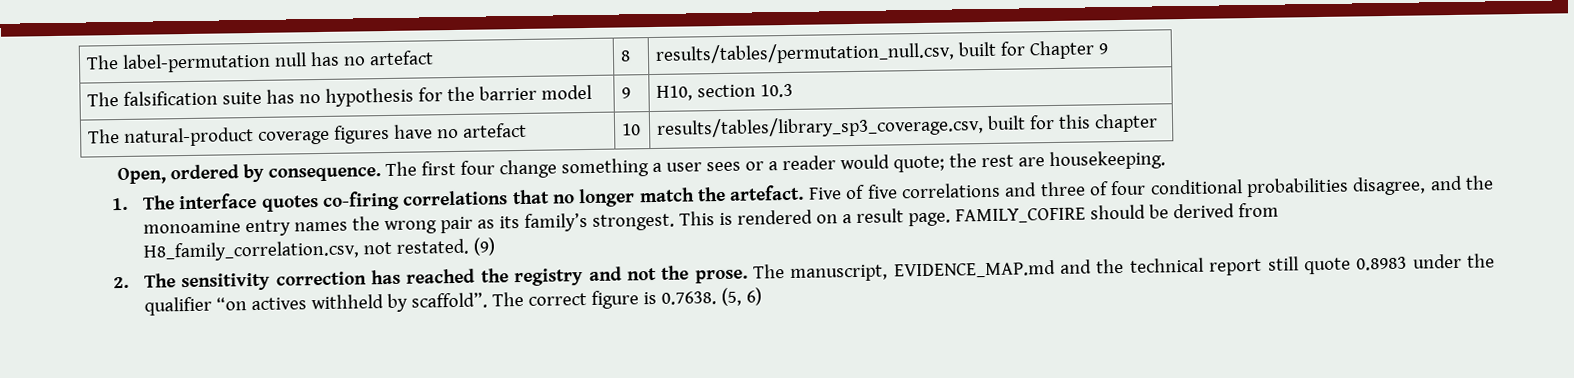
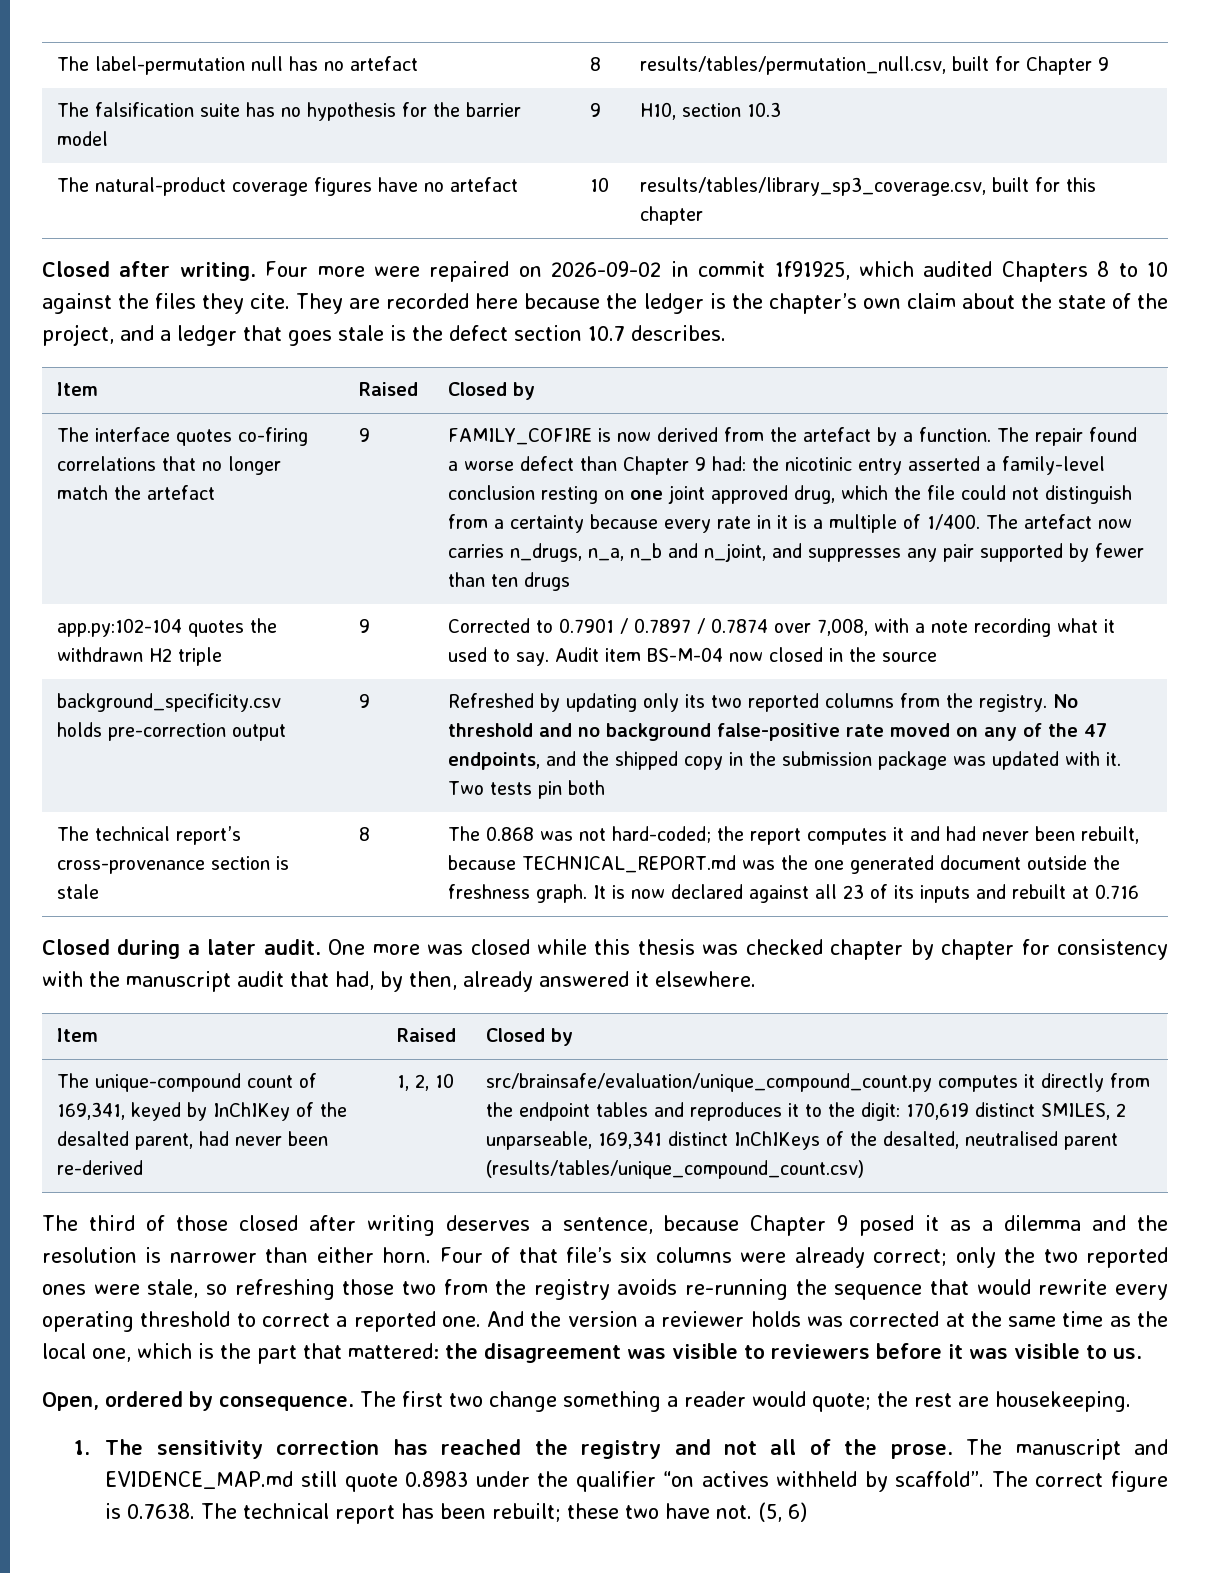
+ Closed after writing. Four more were repaired on 2026-09-02 in commit 1f91925, which audited Chapters 8 to 10 against the files they cite. They are recorded here because the ledger is the chapter’s own claim about the state of the project, and a ledger that goes stale is the defect section 10.7 describes.
+ Item | Raised | Closed by
+ The interface quotes co-firing correlations that no longer match the artefact | 9 | FAMILY_COFIRE is now derived from the artefact by a function. The repair found a worse defect than Chapter 9 had: the nicotinic entry asserted a family-level conclusion resting on one joint approved drug, which the file could not distinguish from a certainty because every rate in it is a multiple of 1/400. The artefact now carries n_drugs, n_a, n_b and n_joint, and suppresses any pair supported by fewer than ten drugs
+ app.py:102-104 quotes the withdrawn H2 triple | 9 | Corrected to 0.7901 / 0.7897 / 0.7874 over 7,008, with a note recording what it used to say. Audit item BS-M-04 now closed in the source
+ background_specificity.csv holds pre-correction output | 9 | Refreshed by updating only its two reported columns from the registry. No threshold and no background false-positive rate moved on any of the 47 endpoints, and the shipped copy in the submission package was updated with it. Two tests pin both
+ The technical report’s cross-provenance section is stale | 8 | The 0.868 was not hard-coded; the report computes it and had never been rebuilt, because TECHNICAL_REPORT.md was the one generated document outside the freshness graph. It is now declared against all 23 of its inputs and rebuilt at 0.716
+ Closed during a later audit. One more was closed while this thesis was checked chapter by chapter for consistency with the manuscript audit that had, by then, already answered it elsewhere.
+ Item | Raised | Closed by
+ The unique-compound count of 169,341, keyed by InChIKey of the desalted parent, had never been re-derived | 1, 2, 10 | src/brainsafe/evaluation/unique_compound_count.py computes it directly from the endpoint tables and reproduces it to the digit: 170,619 distinct SMILES, 2 unparseable, 169,341 distinct InChIKeys of the desalted, neutralised parent (results/tables/unique_compound_count.csv)
+ The third of those closed after writing deserves a sentence, because Chapter 9 posed it as a dilemma and the resolution is narrower than either horn. Four of that file’s six columns were already correct; only the two reported ones were stale, so refreshing those two from the registry avoids re-running the sequence that would rewrite every operating threshold to correct a reported one. And the version a reviewer holds was corrected at the same time as the local one, which is the part that mattered: the disagreement was visible to reviewers before it was visible to us.
- The first four change something a user sees or a reader would quote; the rest are housekeeping.
+ The first two change something a reader would quote; the rest are housekeeping.
- 1. The interface quotes co-firing correlations that no longer match the artefact. Five of five correlations and three of four conditional probabilities disagree, and the monoamine entry names the wrong pair as its family’s strongest. This is rendered on a result page. FAMILY_COFIRE should be derived from H8_family_correlation.csv, not restated. (9)
- 2. The sensitivity correction has reached the registry and not the prose.
+ 1. The sensitivity correction has reached the registry and not all of the prose.
- The manuscript, EVIDENCE_MAP.md and the technical report still quote 0.8983 under the qualifier “on actives withheld by scaffold”.
+ The manuscript and EVIDENCE_MAP.md still quote 0.8983 under the qualifier “on actives withheld by scaffold”.
- The correct figure is 0.7638. (5, 6)
+ The correct figure is 0.7638. The technical report has been rebuilt; these two have not. (5, 6)

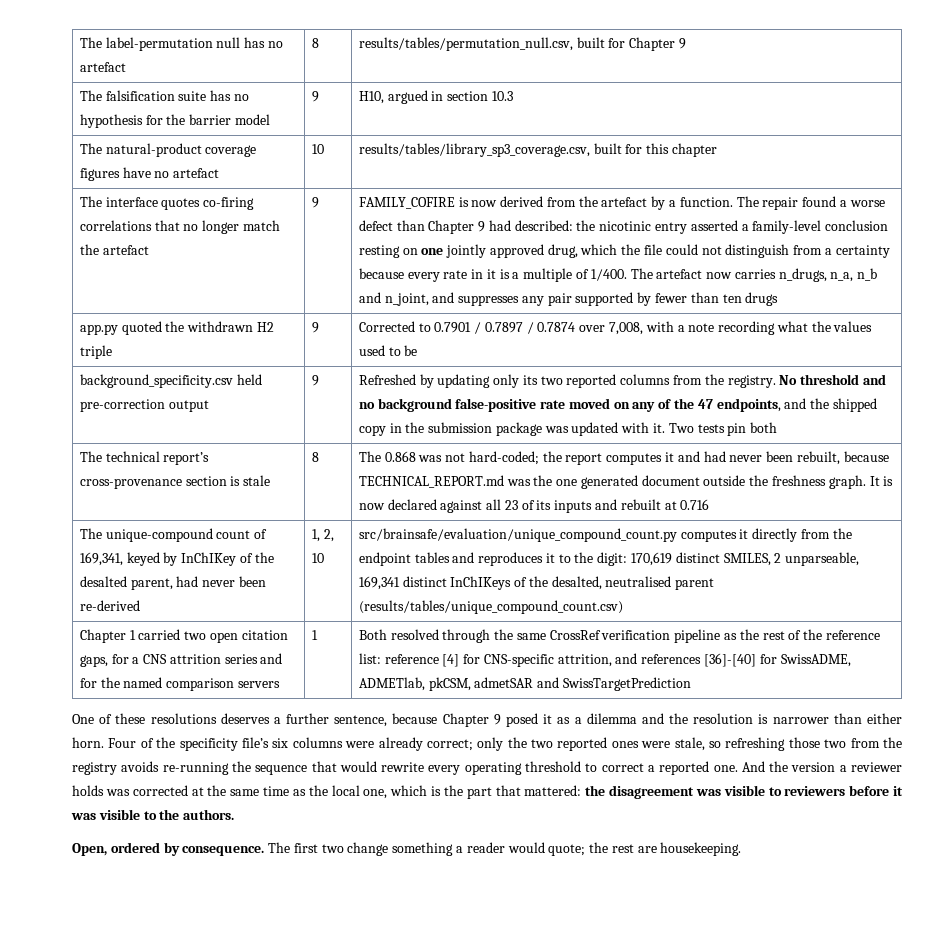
- The falsification suite has no hypothesis for the barrier model | 9 | H10, section 10.3
+ The falsification suite has no hypothesis for the barrier model | 9 | H10, argued in section 10.3
- Closed after writing. Four more were repaired on 2026-09-02 in commit 1f91925, which audited Chapters 8 to 10 against the files they cite. They are recorded here because the ledger is the chapter’s own claim about the state of the project, and a ledger that goes stale is the defect section 10.7 describes.
- Item | Raised | Closed by
- The repair found a worse defect than Chapter 9 had: the nicotinic entry asserted a family-level conclusion resting on one joint approved drug, which the file could not distinguish from a certainty because every rate in it is a multiple of 1/400.
+ The repair found a worse defect than Chapter 9 had described: the nicotinic entry asserted a family-level conclusion resting on one jointly approved drug, which the file could not distinguish from a certainty because every rate in it is a multiple of 1/400.
- app.py:102-104 quotes the withdrawn H2 triple | 9 | Corrected to 0.7901 / 0.7897 / 0.7874 over 7,008, with a note recording what it used to say. Audit item BS-M-04 now closed in the source
+ app.py quoted the withdrawn H2 triple | 9 | Corrected to 0.7901 / 0.7897 / 0.7874 over 7,008, with a note recording what the values used to be
- background_specificity.csv holds pre-correction output
+ background_specificity.csv held pre-correction output
- Closed during a later audit. One more was closed while this thesis was checked chapter by chapter for consistency with the manuscript audit that had, by then, already answered it elsewhere.
- Item | Raised | Closed by
- The third of those closed after writing deserves a sentence, because Chapter 9 posed it as a dilemma and the resolution is narrower than either horn.
+ Chapter 1 carried two open citation gaps, for a CNS attrition series and for the named comparison servers | 1 | Both resolved through the same CrossRef verification pipeline as the rest of the reference list: reference [4] for CNS-specific attrition, and references [36]-[40] for SwissADME, ADMETlab, pkCSM, admetSAR and SwissTargetPrediction
+ One of these resolutions deserves a further sentence, because Chapter 9 posed it as a dilemma and the resolution is narrower than either horn.
- Four of that file’s six columns were already correct; only the two reported ones were stale, so refreshing those two from the registry avoids re-running the sequence that would rewrite every operating threshold to correct a reported one.
+ Four of the specificity file’s six columns were already correct; only the two reported ones were stale, so refreshing those two from the registry avoids re-running the sequence that would rewrite every operating threshold to correct a reported one.
- And the version a reviewer holds was corrected at the same time as the local one, which is the part that mattered: the disagreement was visible to reviewers before it was visible to us.
+ And the version a reviewer holds was corrected at the same time as the local one, which is the part that mattered: the disagreement was visible to reviewers before it was visible to the authors.
- 1. The sensitivity correction has reached the registry and not all of the prose. The manuscript and EVIDENCE_MAP.md still quote 0.8983 under the qualifier “on actives withheld by scaffold”. The correct figure is 0.7638. The technical report has been rebuilt; these two have not. (5, 6)

